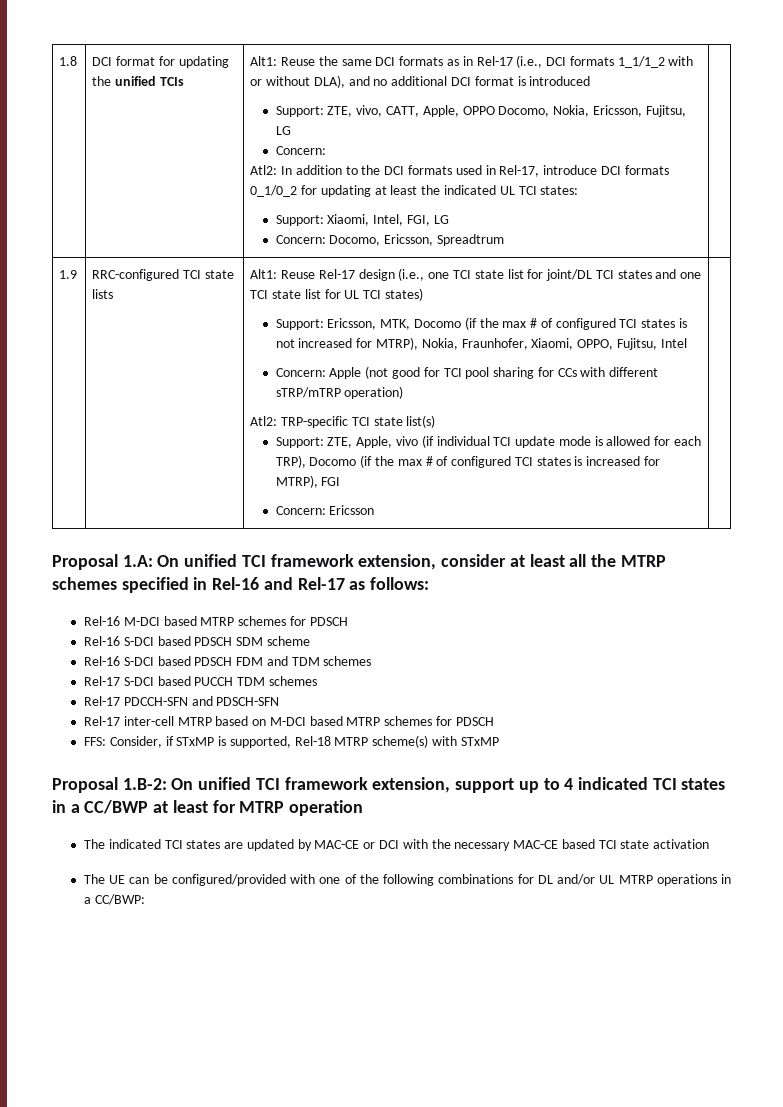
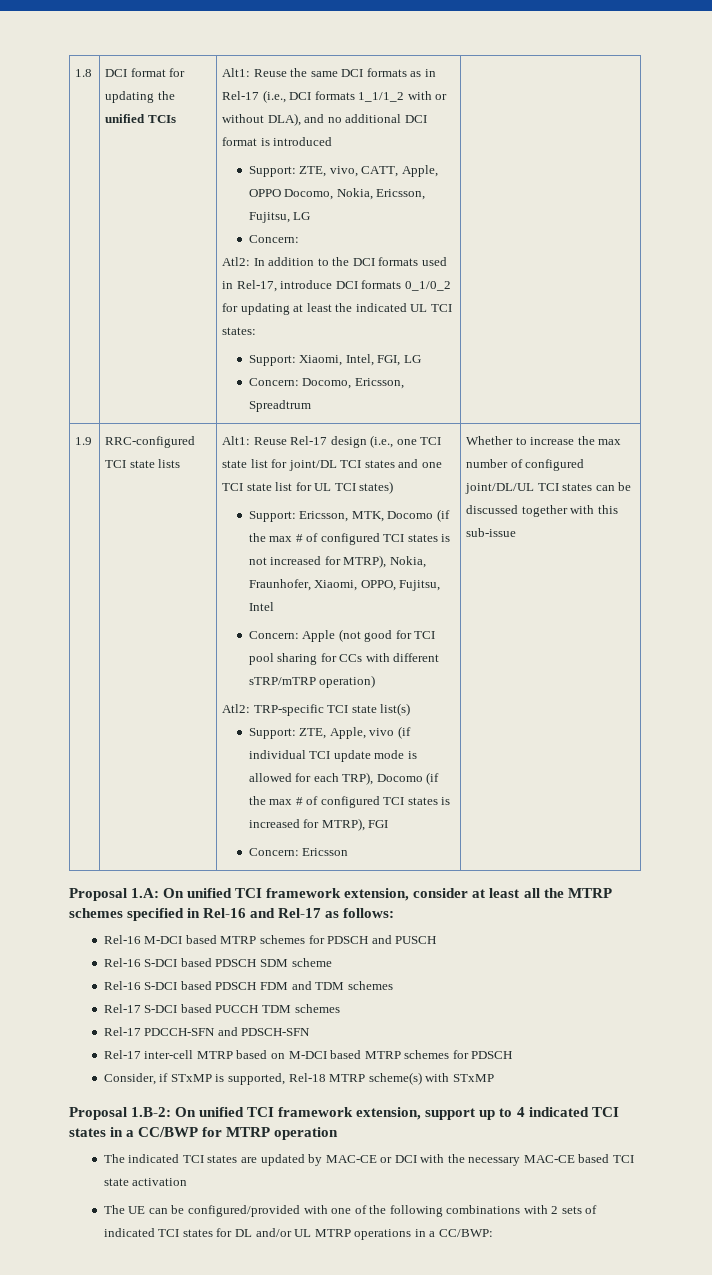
+ Whether to increase the max number of configured joint/DL/UL TCI states can be discussed together with this sub-issue
- Rel-16 M-DCI based MTRP schemes for PDSCH
+ Rel-16 M-DCI based MTRP schemes for PDSCH and PUSCH
- FFS: Consider, if STxMP is supported, Rel-18 MTRP scheme(s) with STxMP
+ Consider, if STxMP is supported, Rel-18 MTRP scheme(s) with STxMP
- Proposal 1.B-2: On unified TCI framework extension, support up to 4 indicated TCI states in a CC/BWP at least for MTRP operation
+ Proposal 1.B-2: On unified TCI framework extension, support up to 4 indicated TCI states in a CC/BWP for MTRP operation
- The UE can be configured/provided with one of the following combinations for DL and/or UL MTRP operations in a CC/BWP:
+ The UE can be configured/provided with one of the following combinations with 2 sets of indicated TCI states for DL and/or UL MTRP operations in a CC/BWP:

